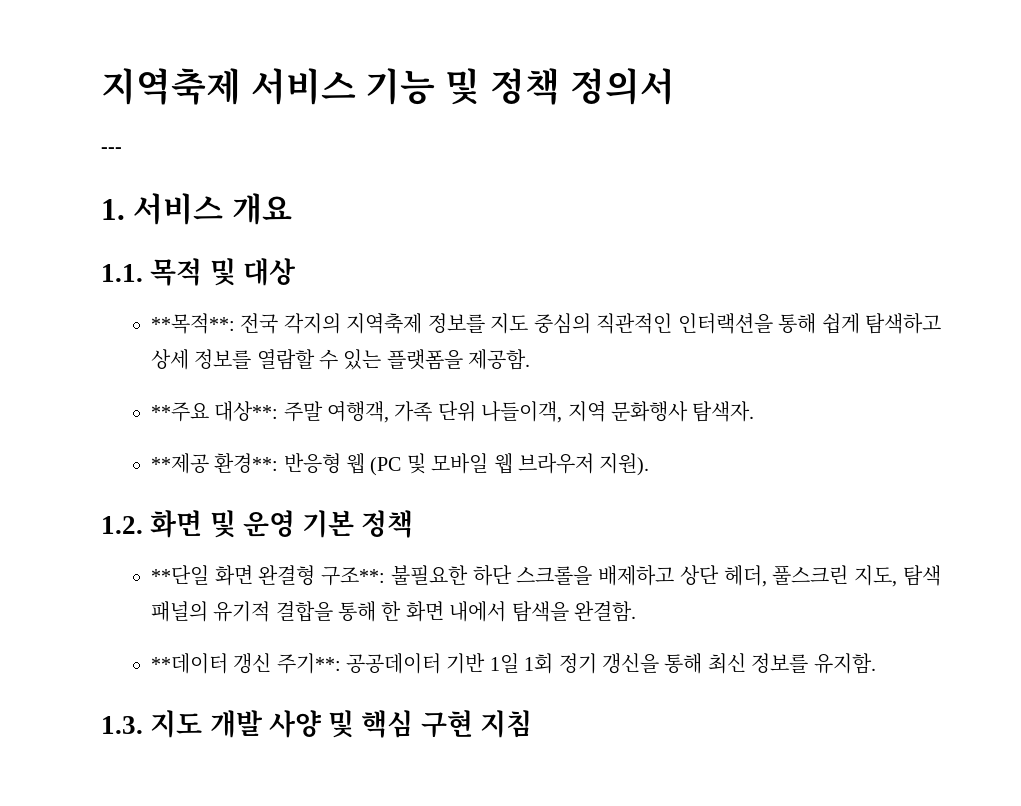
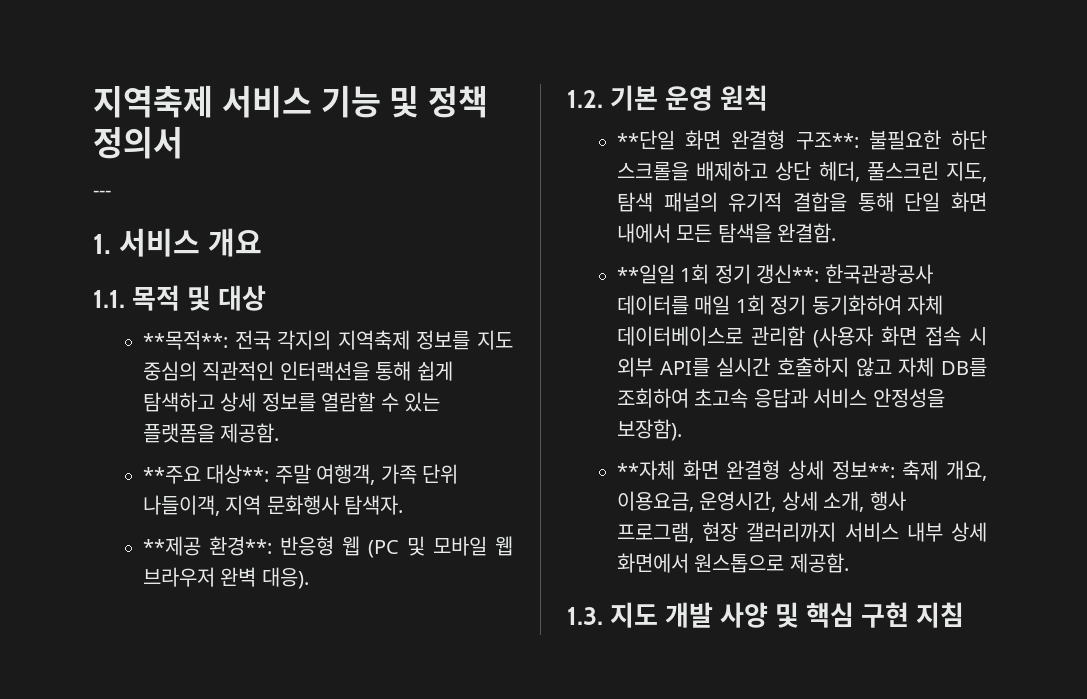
- **제공 환경**: 반응형 웹 (PC 및 모바일 웹 브라우저 지원).
+ **제공 환경**: 반응형 웹 (PC 및 모바일 웹 브라우저 완벽 대응).
- 1.2. 화면 및 운영 기본 정책
+ 1.2. 기본 운영 원칙
- **단일 화면 완결형 구조**: 불필요한 하단 스크롤을 배제하고 상단 헤더, 풀스크린 지도, 탐색 패널의 유기적 결합을 통해 한 화면 내에서 탐색을 완결함.
+ **단일 화면 완결형 구조**: 불필요한 하단 스크롤을 배제하고 상단 헤더, 풀스크린 지도, 탐색 패널의 유기적 결합을 통해 단일 화면 내에서 모든 탐색을 완결함.
- **데이터 갱신 주기**: 공공데이터 기반 1일 1회 정기 갱신을 통해 최신 정보를 유지함.
+ **일일 1회 정기 갱신**: 한국관광공사 데이터를 매일 1회 정기 동기화하여 자체 데이터베이스로 관리함 (사용자 화면 접속 시 외부 API를 실시간 호출하지 않고 자체 DB를 조회하여 초고속 응답과 서비스 안정성을 보장함).
+ **자체 화면 완결형 상세 정보**: 축제 개요, 이용요금, 운영시간, 상세 소개, 행사 프로그램, 현장 갤러리까지 서비스 내부 상세 화면에서 원스톱으로 제공함.

